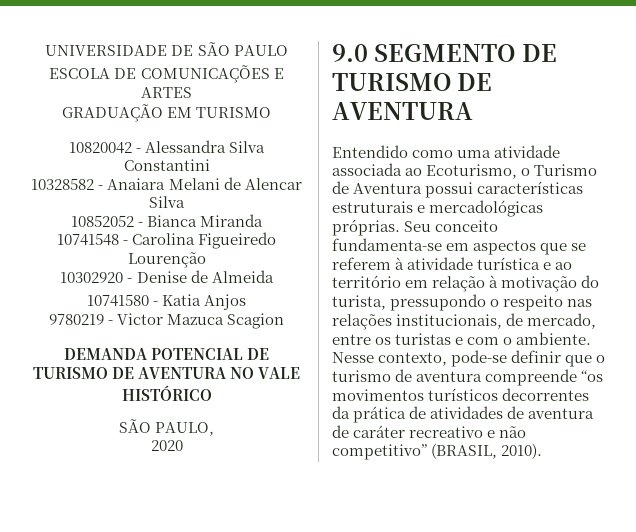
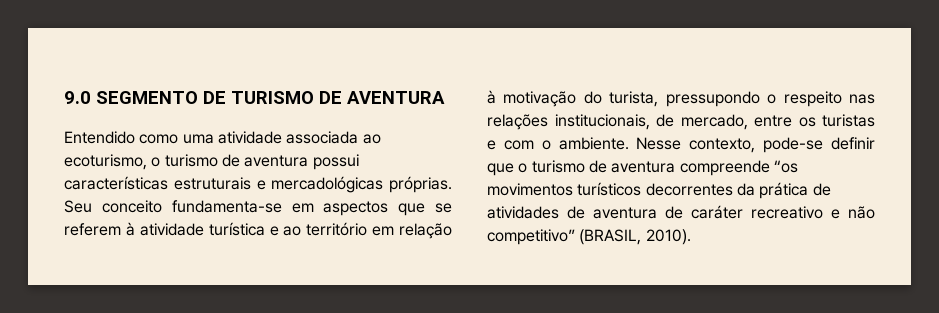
- UNIVERSIDADE DE SÃO PAULO
- ESCOLA DE COMUNICAÇÕES E ARTES
- GRADUAÇÃO EM TURISMO
- 10820042 - Alessandra Silva Constantini
- 10328582 - Anaiara Melani de Alencar Silva
- 10852052 - Bianca Miranda
- 10741548 - Carolina Figueiredo Lourenção
- 10302920 - Denise de Almeida
- 10741580 - Katia Anjos
- 9780219 - Victor Mazuca Scagion
- DEMANDA POTENCIAL DE TURISMO DE AVENTURA NO VALE HISTÓRICO
- SÃO PAULO,
- 2020
- Entendido como uma atividade associada ao Ecoturismo, o Turismo de Aventura possui características estruturais e mercadológicas próprias.
+ Entendido como uma atividade associada ao ecoturismo, o turismo de aventura possui características estruturais e mercadológicas próprias.

